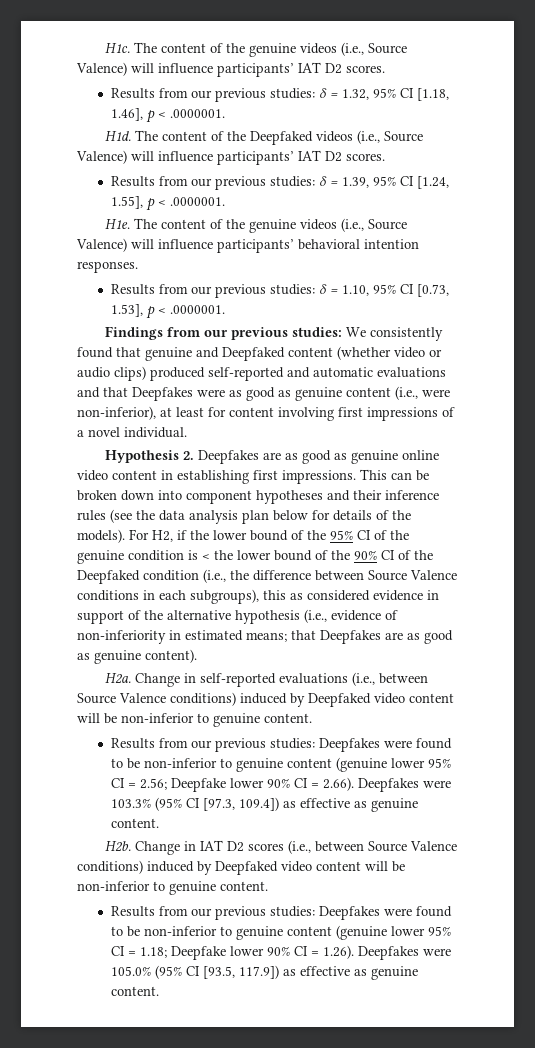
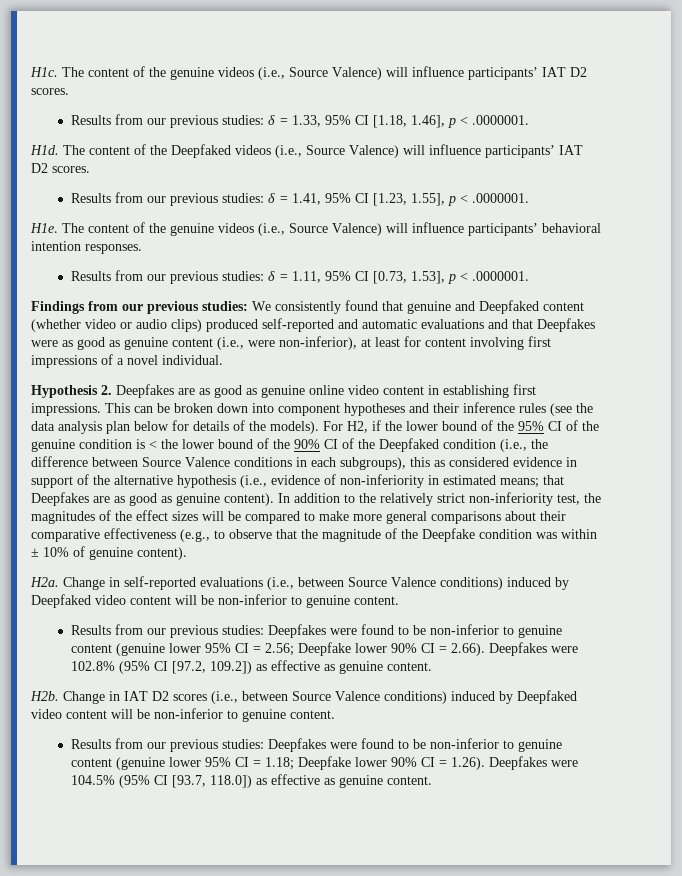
- Results from our previous studies: δ = 1.32, 95% CI [1.18, 1.46], p < .0000001.
+ Results from our previous studies: δ = 1.33, 95% CI [1.18, 1.46], p < .0000001.
- Results from our previous studies: δ = 1.39, 95% CI [1.24, 1.55], p < .0000001.
+ Results from our previous studies: δ = 1.41, 95% CI [1.23, 1.55], p < .0000001.
- Results from our previous studies: δ = 1.10, 95% CI [0.73, 1.53], p < .0000001.
+ Results from our previous studies: δ = 1.11, 95% CI [0.73, 1.53], p < .0000001.
+ In addition to the relatively strict non-inferiority test, the magnitudes of the effect sizes will be compared to make more general comparisons about their comparative effectiveness (e.g., to observe that the magnitude of the Deepfake condition was within ± 10% of genuine content).
- Results from our previous studies: Deepfakes were found to be non-inferior to genuine content (genuine lower 95% CI = 2.56; Deepfake lower 90% CI = 2.66). Deepfakes were 103.3% (95% CI [97.3, 109.4]) as effective as genuine content.
+ Results from our previous studies: Deepfakes were found to be non-inferior to genuine content (genuine lower 95% CI = 2.56; Deepfake lower 90% CI = 2.66). Deepfakes were 102.8% (95% CI [97.2, 109.2]) as effective as genuine content.
- Results from our previous studies: Deepfakes were found to be non-inferior to genuine content (genuine lower 95% CI = 1.18; Deepfake lower 90% CI = 1.26). Deepfakes were 105.0% (95% CI [93.5, 117.9]) as effective as genuine content.
+ Results from our previous studies: Deepfakes were found to be non-inferior to genuine content (genuine lower 95% CI = 1.18; Deepfake lower 90% CI = 1.26). Deepfakes were 104.5% (95% CI [93.7, 118.0]) as effective as genuine content.

